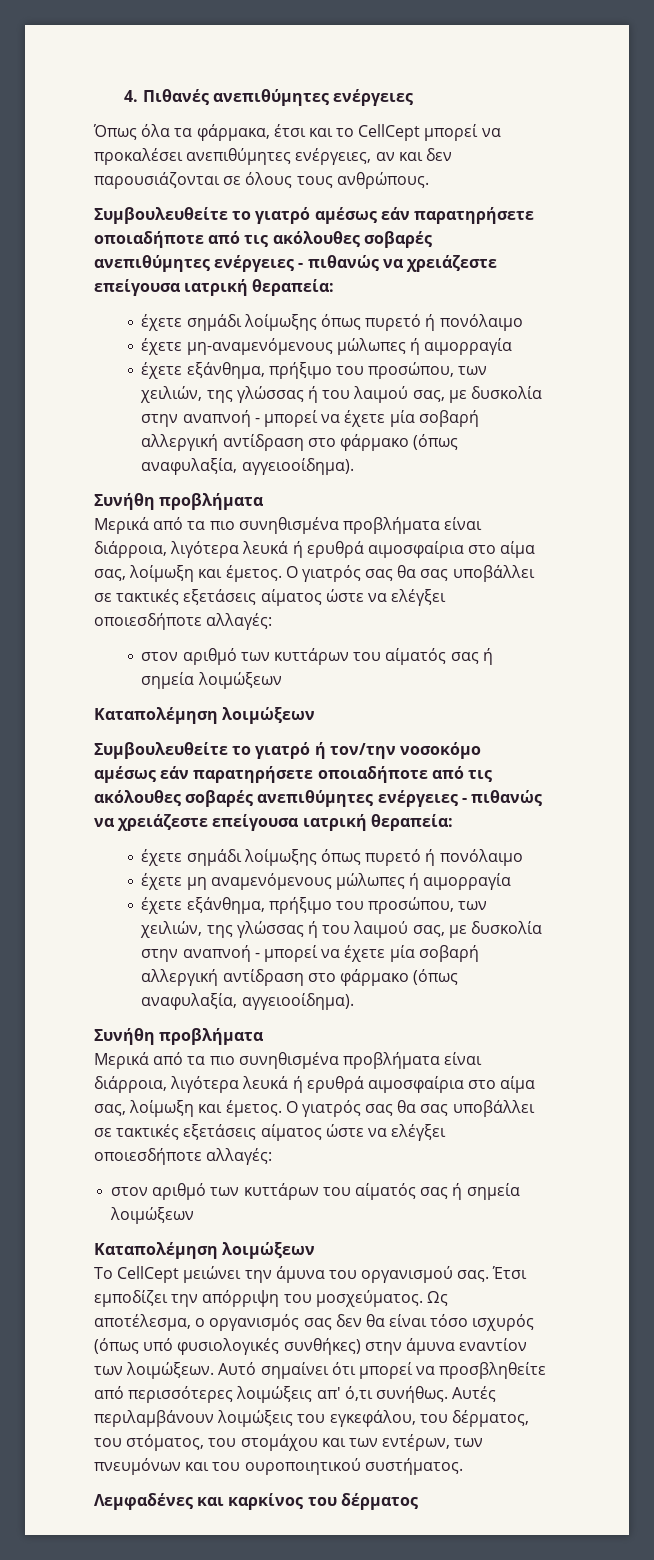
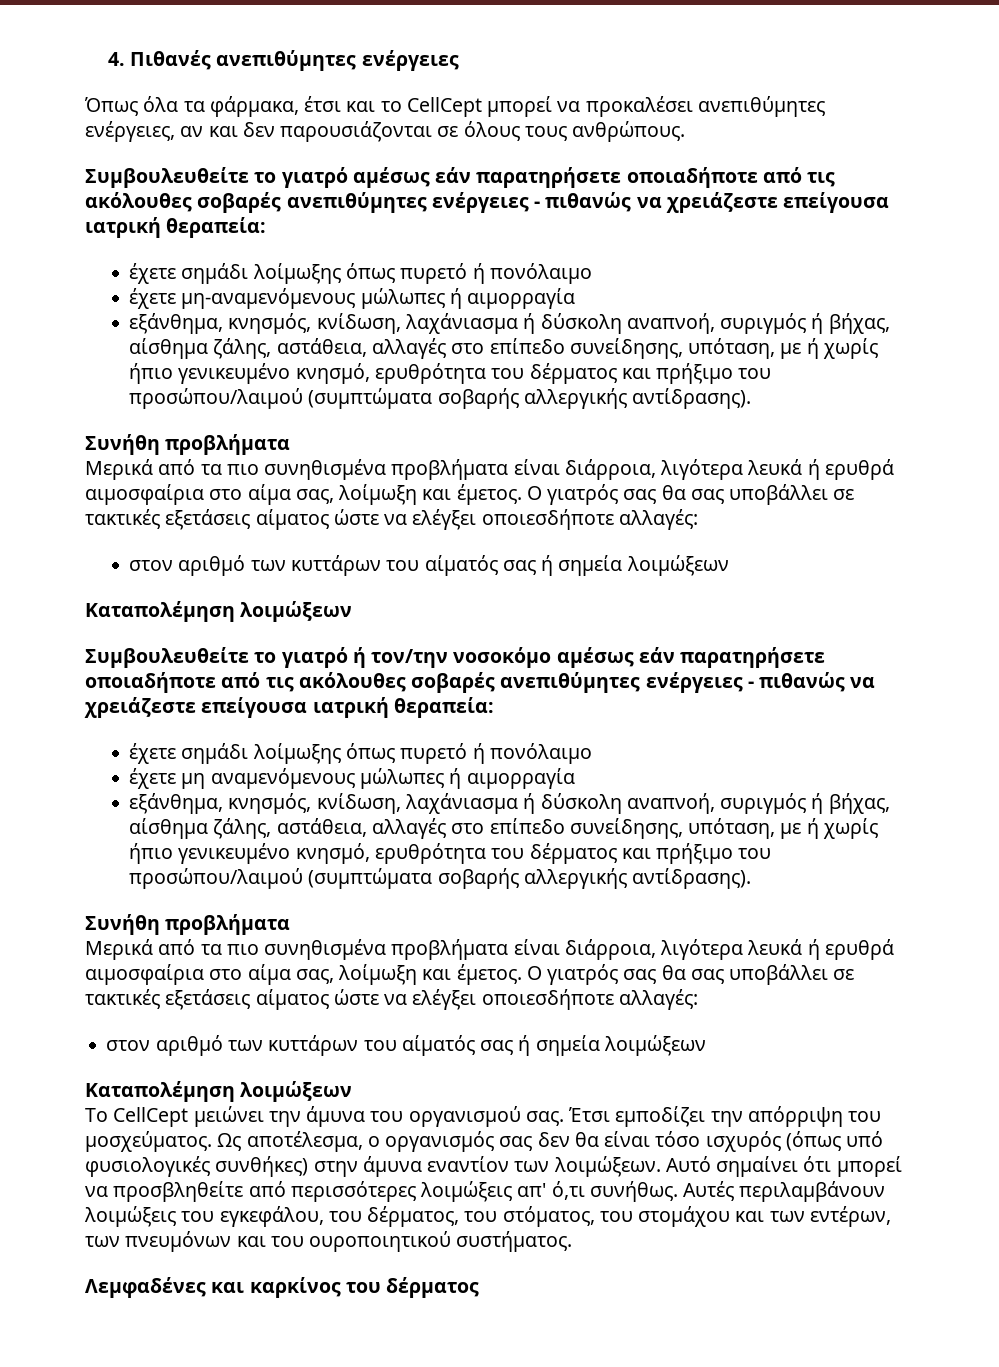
  έχετε μη-αναμενόμενους μώλωπες ή αιμορραγία
- έχετε εξάνθημα, πρήξιμο του προσώπου, των χειλιών, της γλώσσας ή του λαιμού σας, με δυσκολία στην αναπνοή - μπορεί να έχετε μία σοβαρή αλλεργική αντίδραση στο φάρμακο (όπως αναφυλαξία, αγγειοοίδημα).
+ εξάνθημα, κνησμός, κνίδωση, λαχάνιασμα ή δύσκολη αναπνοή, συριγμός ή βήχας, αίσθημα ζάλης, αστάθεια, αλλαγές στο επίπεδο συνείδησης, υπόταση, με ή χωρίς ήπιο γενικευμένο κνησμό, ερυθρότητα του δέρματος και πρήξιμο του προσώπου/λαιμού (συμπτώματα σοβαρής αλλεργικής αντίδρασης).
  έχετε μη αναμενόμενους μώλωπες ή αιμορραγία
- έχετε εξάνθημα, πρήξιμο του προσώπου, των χειλιών, της γλώσσας ή του λαιμού σας, με δυσκολία στην αναπνοή - μπορεί να έχετε μία σοβαρή αλλεργική αντίδραση στο φάρμακο (όπως αναφυλαξία, αγγειοοίδημα).
+ εξάνθημα, κνησμός, κνίδωση, λαχάνιασμα ή δύσκολη αναπνοή, συριγμός ή βήχας, αίσθημα ζάλης, αστάθεια, αλλαγές στο επίπεδο συνείδησης, υπόταση, με ή χωρίς ήπιο γενικευμένο κνησμό, ερυθρότητα του δέρματος και πρήξιμο του προσώπου/λαιμού (συμπτώματα σοβαρής αλλεργικής αντίδρασης).

